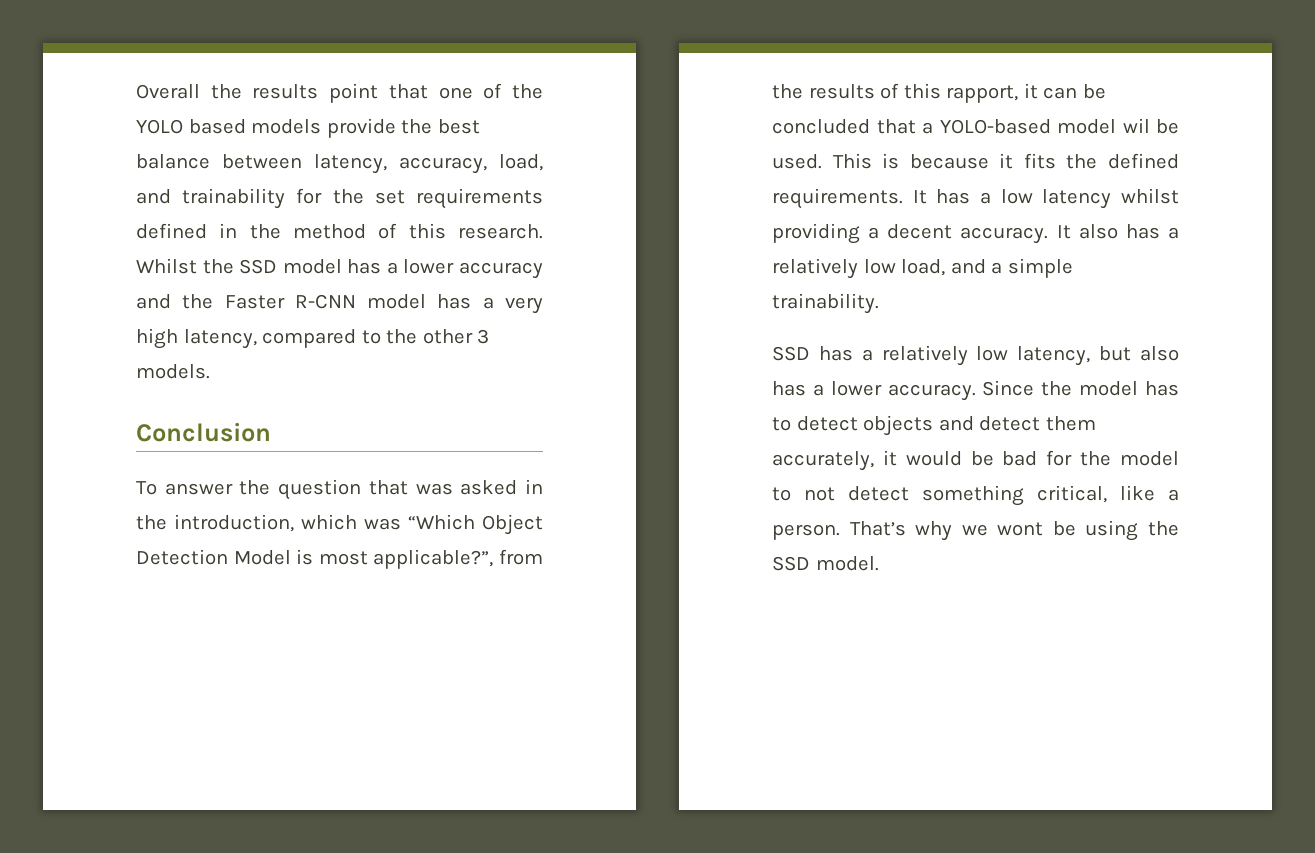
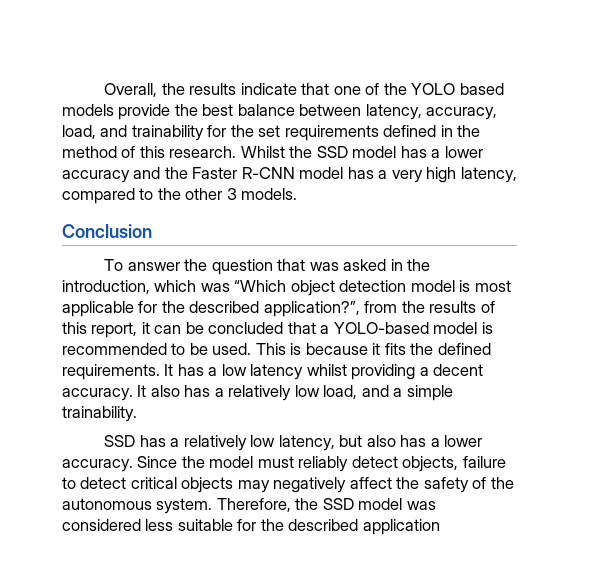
- Overall the results point that one of the YOLO based models provide the best balance between latency, accuracy, load, and trainability for the set requirements defined in the method of this research.
+ Overall, the results indicate that one of the YOLO based models provide the best balance between latency, accuracy, load, and trainability for the set requirements defined in the method of this research.
- To answer the question that was asked in the introduction, which was “Which Object Detection Model is most applicable?”, from the results of this rapport, it can be concluded that a YOLO-based model wil be used.
+ To answer the question that was asked in the introduction, which was “Which object detection model is most applicable for the described application?”, from the results of this report, it can be concluded that a YOLO-based model is recommended to be used.
- Since the model has to detect objects and detect them accurately, it would be bad for the model to not detect something critical, like a person. That’s why we wont be using the SSD model.
+ Since the model must reliably detect objects, failure to detect critical objects may negatively affect the safety of the autonomous system. Therefore, the SSD model was considered less suitable for the described application

